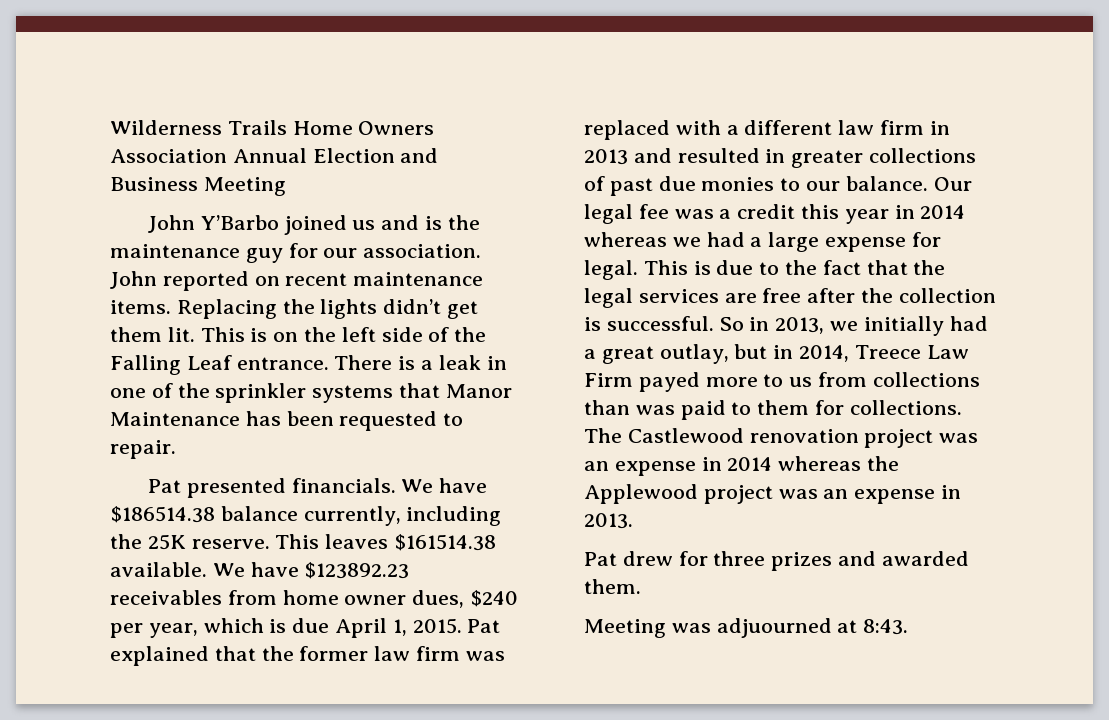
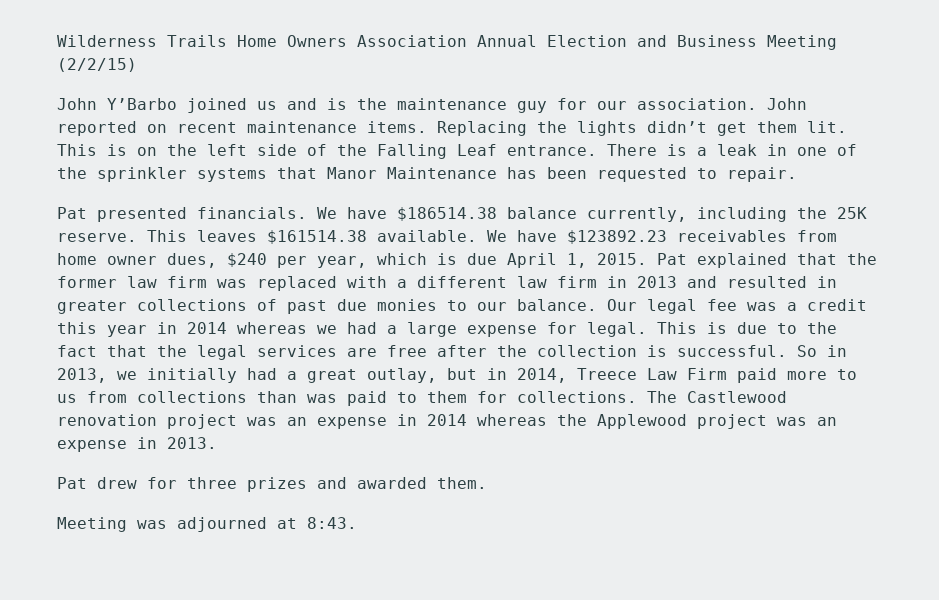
- Wilderness Trails Home Owners Association Annual Election and Business Meeting
+ Wilderness Trails Home Owners Association Annual Election and Business Meeting (2/2/15)
- So in 2013, we initially had a great outlay, but in 2014, Treece Law Firm payed more to us from collections than was paid to them for collections.
+ So in 2013, we initially had a great outlay, but in 2014, Treece Law Firm paid more to us from collections than was paid to them for collections.
- Meeting was adjuourned at 8:43.
+ Meeting was adjourned at 8:43.

